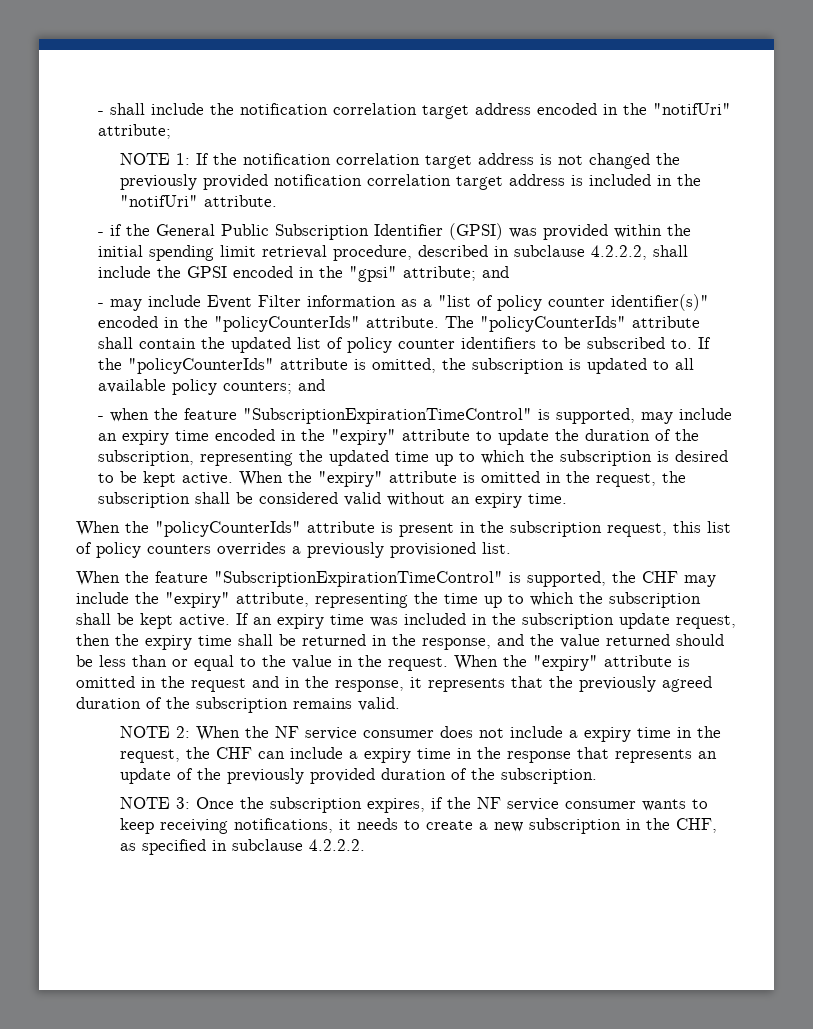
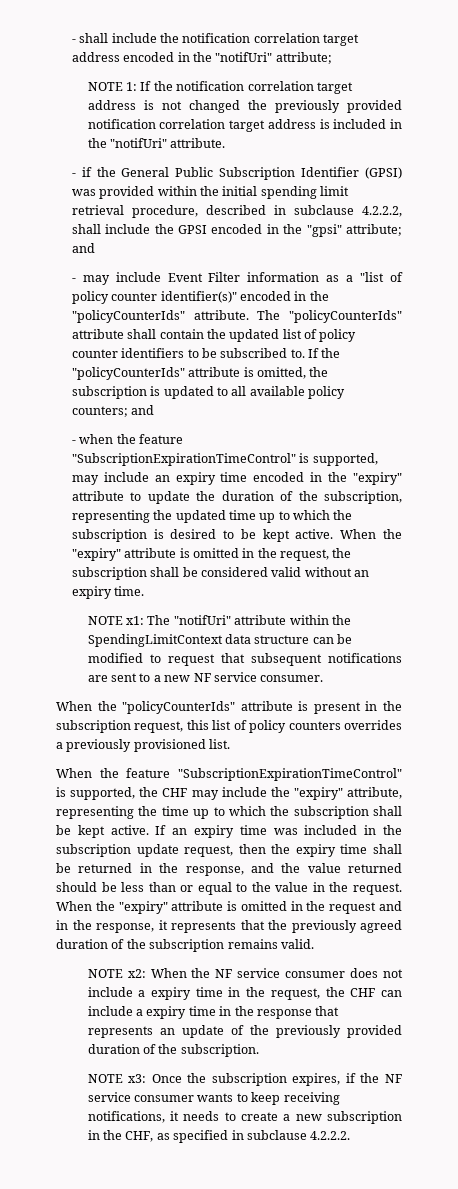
+ NOTE x1: The "notifUri" attribute within the SpendingLimitContext data structure can be modified to request that subsequent notifications are sent to a new NF service consumer.
- NOTE 2: When the NF service consumer does not include a expiry time in the request, the CHF can include a expiry time in the response that represents an update of the previously provided duration of the subscription.
+ NOTE x2: When the NF service consumer does not include a expiry time in the request, the CHF can include a expiry time in the response that represents an update of the previously provided duration of the subscription.
- NOTE 3: Once the subscription expires, if the NF service consumer wants to keep receiving notifications, it needs to create a new subscription in the CHF, as specified in subclause 4.2.2.2.
+ NOTE x3: Once the subscription expires, if the NF service consumer wants to keep receiving notifications, it needs to create a new subscription in the CHF, as specified in subclause 4.2.2.2.

